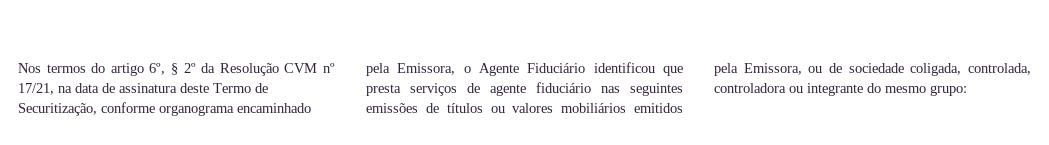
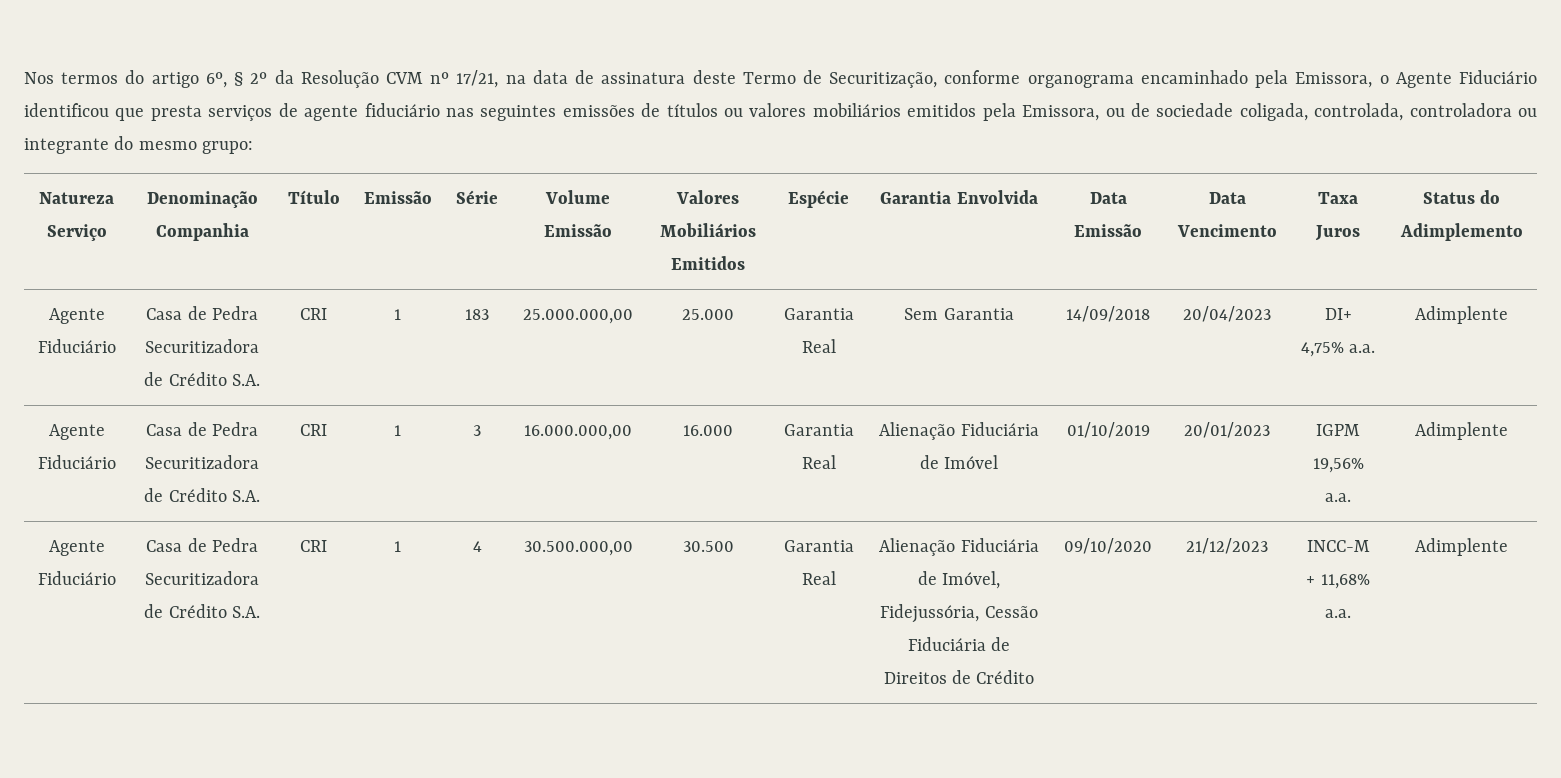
+ Natureza Serviço | Denominação Companhia | Título | Emissão | Série | Volume Emissão | Valores Mobiliários Emitidos | Espécie | Garantia Envolvida | Data Emissão | Data Vencimento | Taxa Juros | Status do Adimplemento
+ Agente Fiduciário | Casa de Pedra Securitizadora de Crédito S.A. | CRI | 1 | 183 | 25.000.000,00 | 25.000 | Garantia Real | Sem Garantia | 14/09/2018 | 20/04/2023 | DI+ 4,75% a.a. | Adimplente
+ Agente Fiduciário | Casa de Pedra Securitizadora de Crédito S.A. | CRI | 1 | 3 | 16.000.000,00 | 16.000 | Garantia Real | Alienação Fiduciária de Imóvel | 01/10/2019 | 20/01/2023 | IGPM 19,56% a.a. | Adimplente
+ Agente Fiduciário | Casa de Pedra Securitizadora de Crédito S.A. | CRI | 1 | 4 | 30.500.000,00 | 30.500 | Garantia Real | Alienação Fiduciária de Imóvel, Fidejussória, Cessão Fiduciária de Direitos de Crédito | 09/10/2020 | 21/12/2023 | INCC-M + 11,68% a.a. | Adimplente

